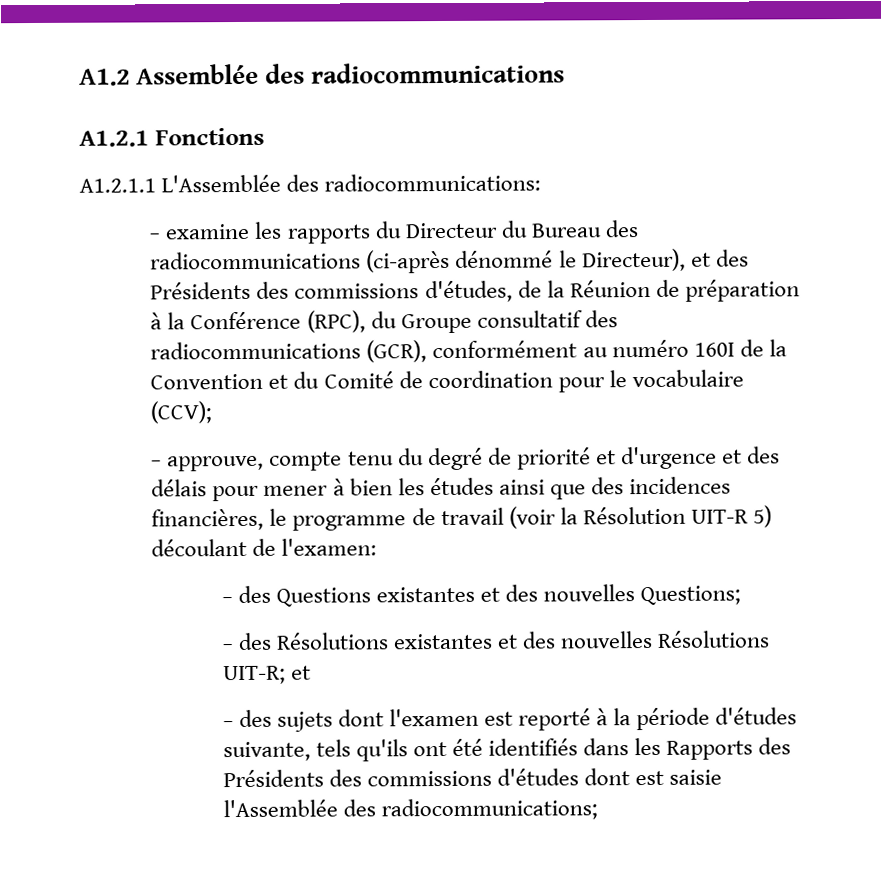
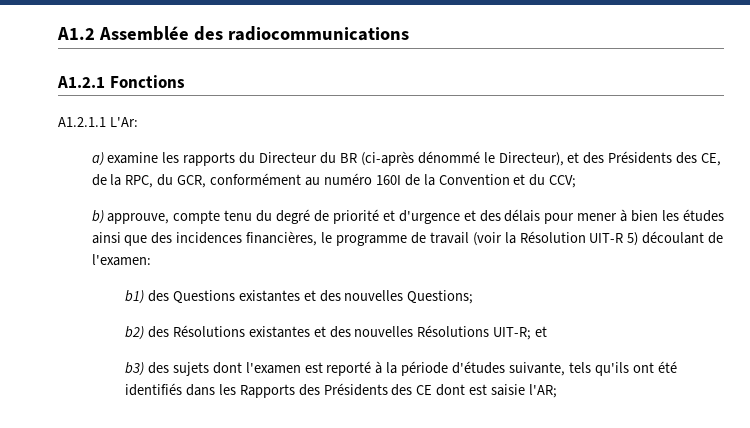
- A1.2.1.1 L'Assemblée des radiocommunications:
- – examine les rapports du Directeur du Bureau des radiocommunications (ci-après dénommé le Directeur), et des Présidents des commissions d'études, de la Réunion de préparation à la Conférence (RPC), du Groupe consultatif des radiocommunications (GCR), conformément au numéro 160I de la Convention et du Comité de coordination pour le vocabulaire (CCV);
- – approuve, compte tenu du degré de priorité et d'urgence et des délais pour mener à bien les études ainsi que des incidences financières, le programme de travail (voir la Résolution UIT-R 5) découlant de l'examen:
+ A1.2.1.1 L'Ar:
+ a) examine les rapports du Directeur du BR (ci-après dénommé le Directeur), et des Présidents des CE, de la RPC, du GCR, conformément au numéro 160I de la Convention et du CCV;
+ b) approuve, compte tenu du degré de priorité et d'urgence et des délais pour mener à bien les études ainsi que des incidences financières, le programme de travail (voir la Résolution UIT-R 5) découlant de l'examen:
- – des Questions existantes et des nouvelles Questions;
+ b1) des Questions existantes et des nouvelles Questions;
- – des Résolutions existantes et des nouvelles Résolutions UIT-R; et
+ b2) des Résolutions existantes et des nouvelles Résolutions UIT-R; et
- – des sujets dont l'examen est reporté à la période d'études suivante, tels qu'ils ont été identifiés dans les Rapports des Présidents des commissions d'études dont est saisie l'Assemblée des radiocommunications;
+ b3) des sujets dont l'examen est reporté à la période d'études suivante, tels qu'ils ont été identifiés dans les Rapports des Présidents des CE dont est saisie l'AR;

